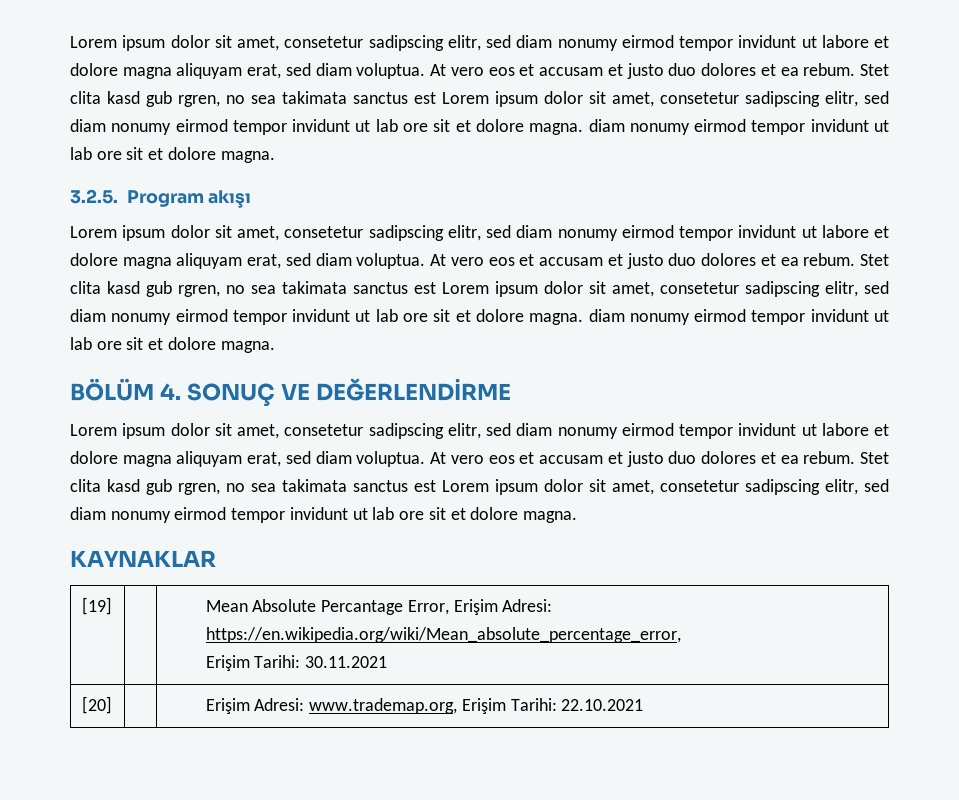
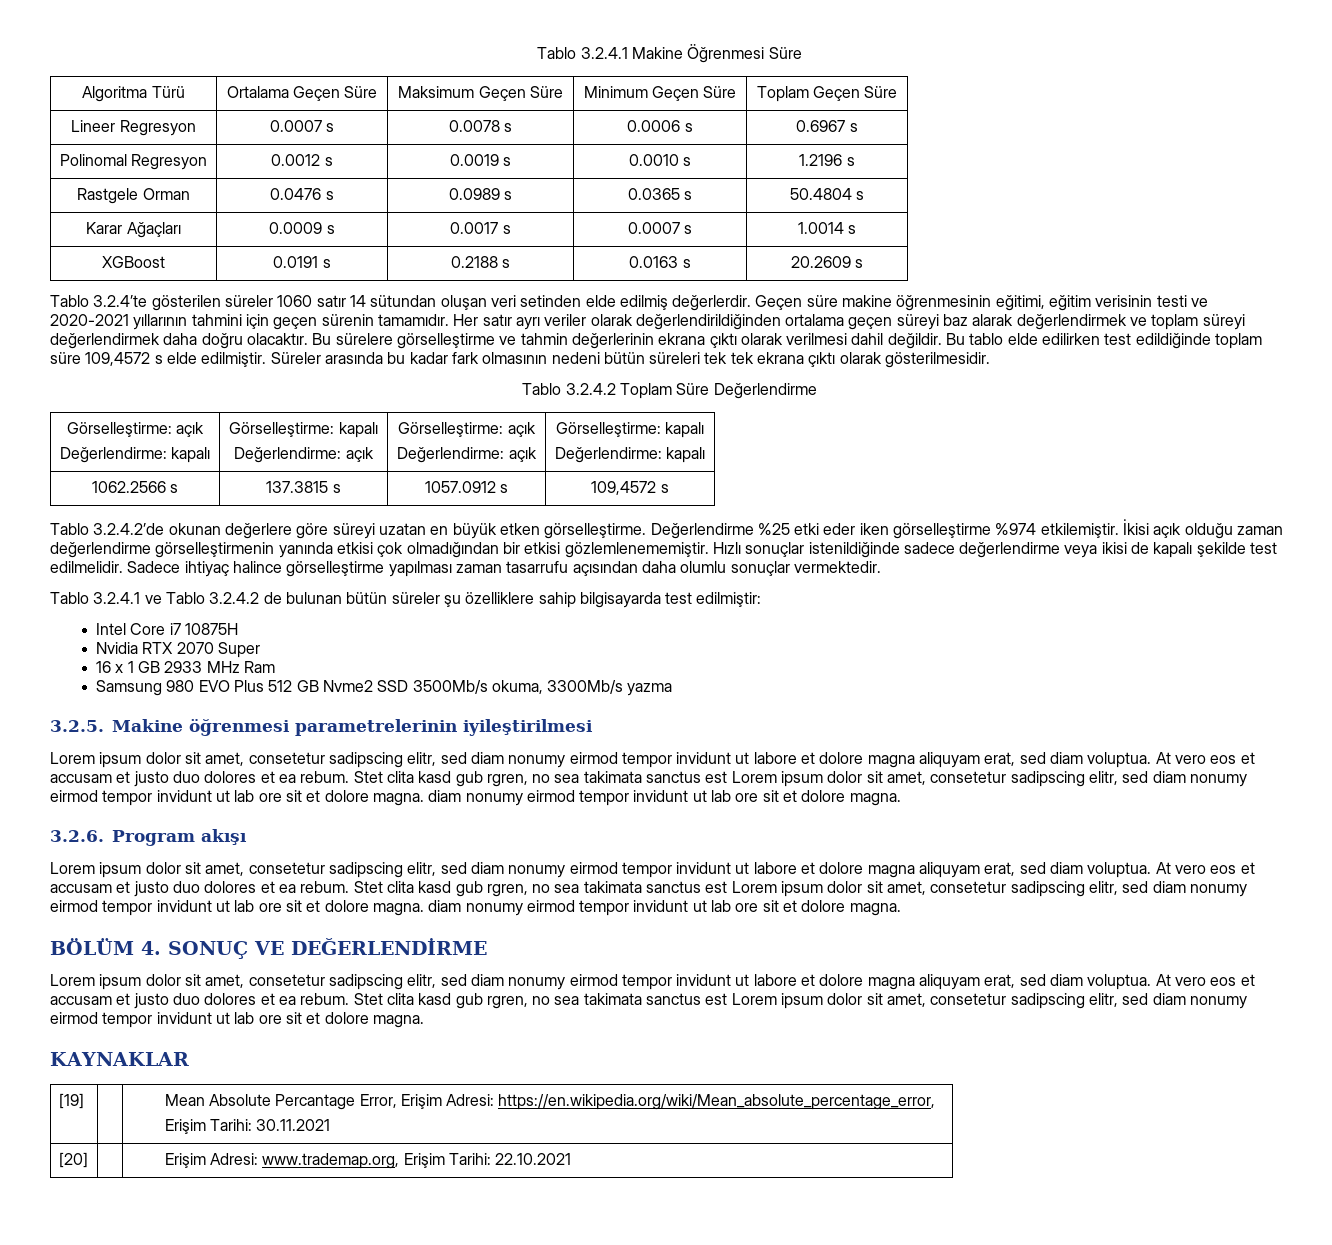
+ Tablo 3.2.4.1 Makine Öğrenmesi Süre
+ Algoritma Türü | Ortalama Geçen Süre | Maksimum Geçen Süre | Minimum Geçen Süre | Toplam Geçen Süre
+ Lineer Regresyon | 0.0007 s | 0.0078 s | 0.0006 s | 0.6967 s
+ Polinomal Regresyon | 0.0012 s | 0.0019 s | 0.0010 s | 1.2196 s
+ Rastgele Orman | 0.0476 s | 0.0989 s | 0.0365 s | 50.4804 s
+ Karar Ağaçları | 0.0009 s | 0.0017 s | 0.0007 s | 1.0014 s
+ XGBoost | 0.0191 s | 0.2188 s | 0.0163 s | 20.2609 s
+ Tablo 3.2.4’te gösterilen süreler 1060 satır 14 sütundan oluşan veri setinden elde edilmiş değerlerdir. Geçen süre makine öğrenmesinin eğitimi, eğitim verisinin testi ve 2020-2021 yıllarının tahmini için geçen sürenin tamamıdır. Her satır ayrı veriler olarak değerlendirildiğinden ortalama geçen süreyi baz alarak değerlendirmek ve toplam süreyi değerlendirmek daha doğru olacaktır. Bu sürelere görselleştirme ve tahmin değerlerinin ekrana çıktı olarak verilmesi dahil değildir. Bu tablo elde edilirken test edildiğinde toplam süre 109,4572 s elde edilmiştir. Süreler arasında bu kadar fark olmasının nedeni bütün süreleri tek tek ekrana çıktı olarak gösterilmesidir.
+ Tablo 3.2.4.2 Toplam Süre Değerlendirme
+ Görselleştirme: açık
+ Değerlendirme: kapalı | Görselleştirme: kapalı
+ Değerlendirme: açık | Görselleştirme: açık
+ Değerlendirme: açık | Görselleştirme: kapalı
+ Değerlendirme: kapalı
+ 1062.2566 s | 137.3815 s | 1057.0912 s | 109,4572 s
+ Tablo 3.2.4.2’de okunan değerlere göre süreyi uzatan en büyük etken görselleştirme. Değerlendirme %25 etki eder iken görselleştirme %974 etkilemiştir. İkisi açık olduğu zaman değerlendirme görselleştirmenin yanında etkisi çok olmadığından bir etkisi gözlemlenememiştir. Hızlı sonuçlar istenildiğinde sadece değerlendirme veya ikisi de kapalı şekilde test edilmelidir. Sadece ihtiyaç halince görselleştirme yapılması zaman tasarrufu açısından daha olumlu sonuçlar vermektedir.
+ Tablo 3.2.4.1 ve Tablo 3.2.4.2 de bulunan bütün süreler şu özelliklere sahip bilgisayarda test edilmiştir:
+ Intel Core i7 10875H
+ Nvidia RTX 2070 Super
+ 16 x 1 GB 2933 MHz Ram
+ Samsung 980 EVO Plus 512 GB Nvme2 SSD 3500Mb/s okuma, 3300Mb/s yazma
+ 3.2.5. Makine öğrenmesi parametrelerinin iyileştirilmesi
- 3.2.5. Program akışı
+ 3.2.6. Program akışı

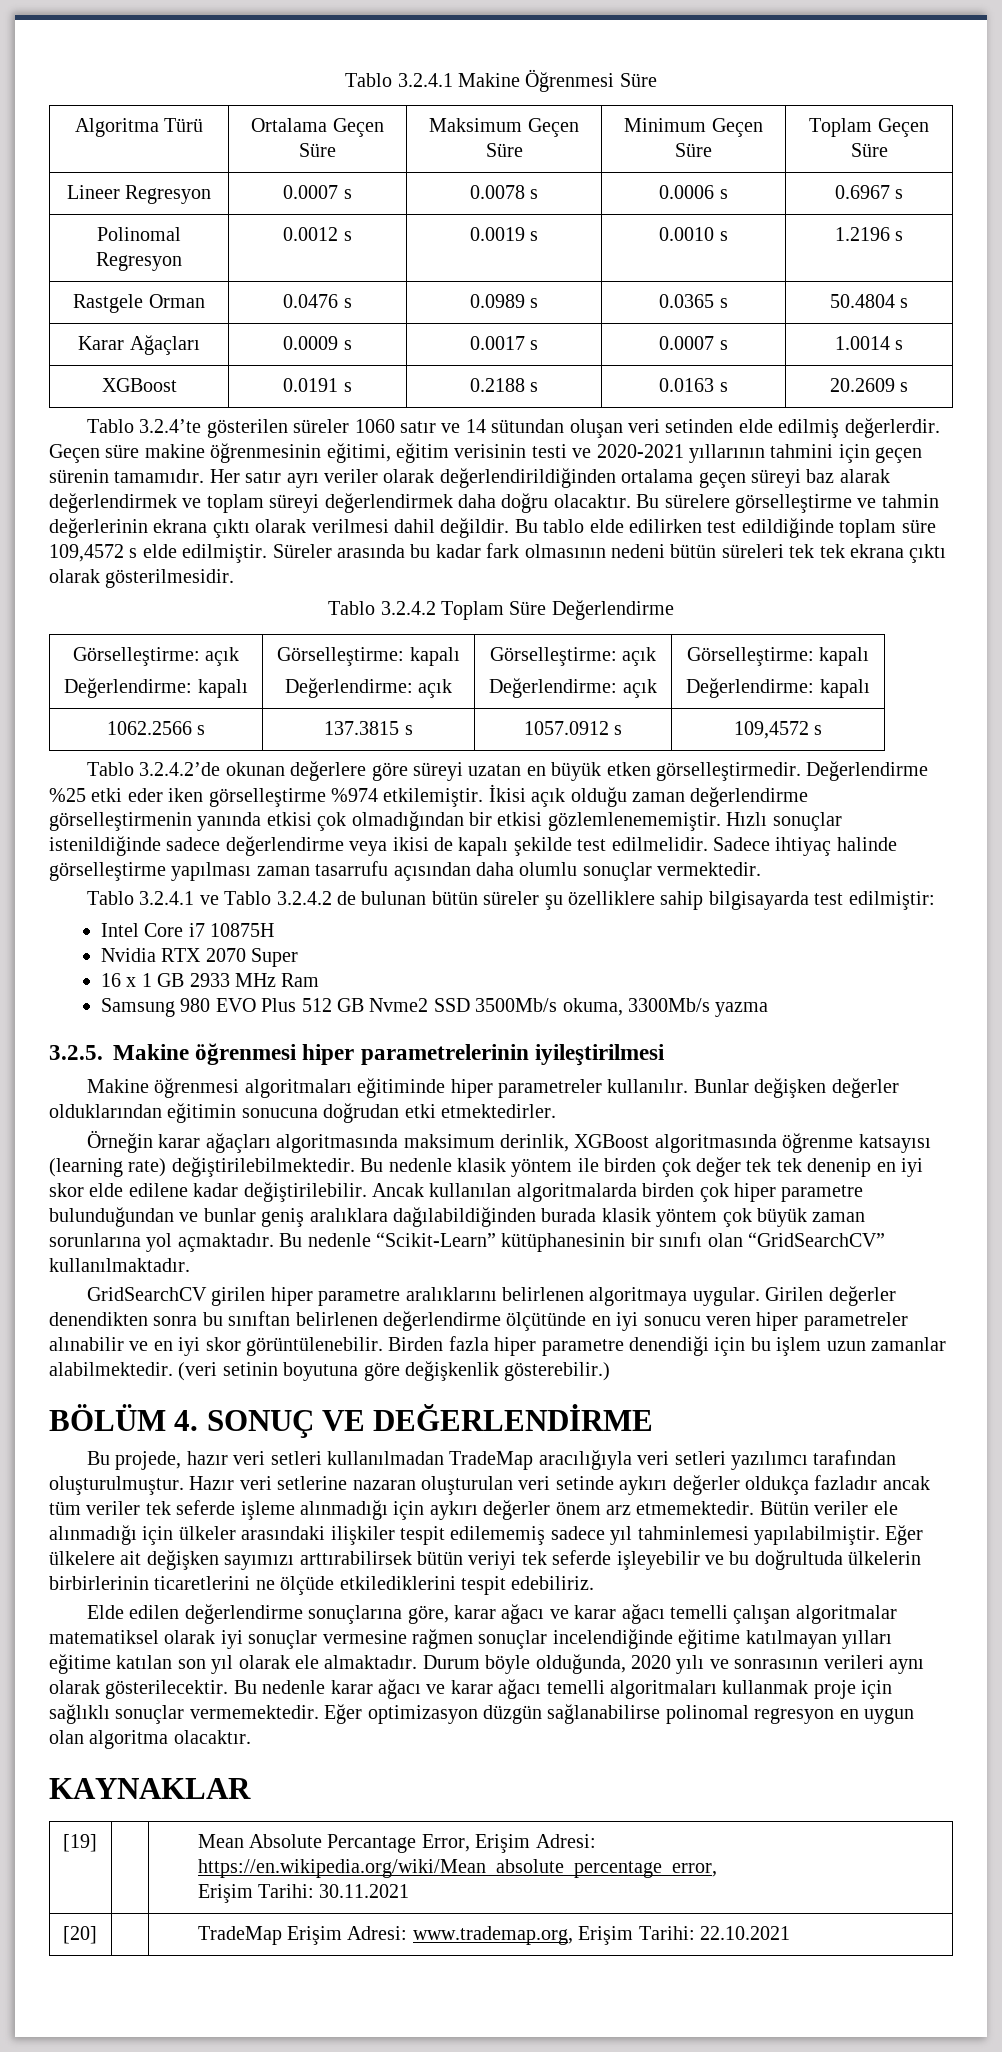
- Tablo 3.2.4’te gösterilen süreler 1060 satır 14 sütundan oluşan veri setinden elde edilmiş değerlerdir.
+ Tablo 3.2.4’te gösterilen süreler 1060 satır ve 14 sütundan oluşan veri setinden elde edilmiş değerlerdir.
- Tablo 3.2.4.2’de okunan değerlere göre süreyi uzatan en büyük etken görselleştirme.
+ Tablo 3.2.4.2’de okunan değerlere göre süreyi uzatan en büyük etken görselleştirmedir.
- Sadece ihtiyaç halince görselleştirme yapılması zaman tasarrufu açısından daha olumlu sonuçlar vermektedir.
+ Sadece ihtiyaç halinde görselleştirme yapılması zaman tasarrufu açısından daha olumlu sonuçlar vermektedir.
- 3.2.5. Makine öğrenmesi parametrelerinin iyileştirilmesi
- Lorem ipsum dolor sit amet, consetetur sadipscing elitr, sed diam nonumy eirmod tempor invidunt ut labore et dolore magna aliquyam erat, sed diam voluptua. At vero eos et accusam et justo duo dolores et ea rebum. Stet clita kasd gub rgren, no sea takimata sanctus est Lorem ipsum dolor sit amet, consetetur sadipscing elitr, sed diam nonumy eirmod tempor invidunt ut lab ore sit et dolore magna. diam nonumy eirmod tempor invidunt ut lab ore sit et dolore magna.
- 3.2.6. Program akışı
- Lorem ipsum dolor sit amet, consetetur sadipscing elitr, sed diam nonumy eirmod tempor invidunt ut labore et dolore magna aliquyam erat, sed diam voluptua. At vero eos et accusam et justo duo dolores et ea rebum. Stet clita kasd gub rgren, no sea takimata sanctus est Lorem ipsum dolor sit amet, consetetur sadipscing elitr, sed diam nonumy eirmod tempor invidunt ut lab ore sit et dolore magna. diam nonumy eirmod tempor invidunt ut lab ore sit et dolore magna.
+ 3.2.5. Makine öğrenmesi hiper parametrelerinin iyileştirilmesi
+ Makine öğrenmesi algoritmaları eğitiminde hiper parametreler kullanılır. Bunlar değişken değerler olduklarından eğitimin sonucuna doğrudan etki etmektedirler.
+ Örneğin karar ağaçları algoritmasında maksimum derinlik, XGBoost algoritmasında öğrenme katsayısı (learning rate) değiştirilebilmektedir. Bu nedenle klasik yöntem ile birden çok değer tek tek denenip en iyi skor elde edilene kadar değiştirilebilir. Ancak kullanılan algoritmalarda birden çok hiper parametre bulunduğundan ve bunlar geniş aralıklara dağılabildiğinden burada klasik yöntem çok büyük zaman sorunlarına yol açmaktadır. Bu nedenle “Scikit-Learn” kütüphanesinin bir sınıfı olan “GridSearchCV” kullanılmaktadır.
+ GridSearchCV girilen hiper parametre aralıklarını belirlenen algoritmaya uygular. Girilen değerler denendikten sonra bu sınıftan belirlenen değerlendirme ölçütünde en iyi sonucu veren hiper parametreler alınabilir ve en iyi skor görüntülenebilir. Birden fazla hiper parametre denendiği için bu işlem uzun zamanlar alabilmektedir. (veri setinin boyutuna göre değişkenlik gösterebilir.)
  BÖLÜM 4. SONUÇ VE DEĞERLENDİRME
- Lorem ipsum dolor sit amet, consetetur sadipscing elitr, sed diam nonumy eirmod tempor invidunt ut labore et dolore magna aliquyam erat, sed diam voluptua. At vero eos et accusam et justo duo dolores et ea rebum. Stet clita kasd gub rgren, no sea takimata sanctus est Lorem ipsum dolor sit amet, consetetur sadipscing elitr, sed diam nonumy eirmod tempor invidunt ut lab ore sit et dolore magna.
+ Bu projede, hazır veri setleri kullanılmadan TradeMap aracılığıyla veri setleri yazılımcı tarafından oluşturulmuştur. Hazır veri setlerine nazaran oluşturulan veri setinde aykırı değerler oldukça fazladır ancak tüm veriler tek seferde işleme alınmadığı için aykırı değerler önem arz etmemektedir. Bütün veriler ele alınmadığı için ülkeler arasındaki ilişkiler tespit edilememiş sadece yıl tahminlemesi yapılabilmiştir. Eğer ülkelere ait değişken sayımızı arttırabilirsek bütün veriyi tek seferde işleyebilir ve bu doğrultuda ülkelerin birbirlerinin ticaretlerini ne ölçüde etkilediklerini tespit edebiliriz.
+ Elde edilen değerlendirme sonuçlarına göre, karar ağacı ve karar ağacı temelli çalışan algoritmalar matematiksel olarak iyi sonuçlar vermesine rağmen sonuçlar incelendiğinde eğitime katılmayan yılları eğitime katılan son yıl olarak ele almaktadır. Durum böyle olduğunda, 2020 yılı ve sonrasının verileri aynı olarak gösterilecektir. Bu nedenle karar ağacı ve karar ağacı temelli algoritmaları kullanmak proje için sağlıklı sonuçlar vermemektedir. Eğer optimizasyon düzgün sağlanabilirse polinomal regresyon en uygun olan algoritma olacaktır.
- [20] | | Erişim Adresi: www.trademap.org, Erişim Tarihi: 22.10.2021
+ [20] | | TradeMap Erişim Adresi: www.trademap.org, Erişim Tarihi: 22.10.2021

